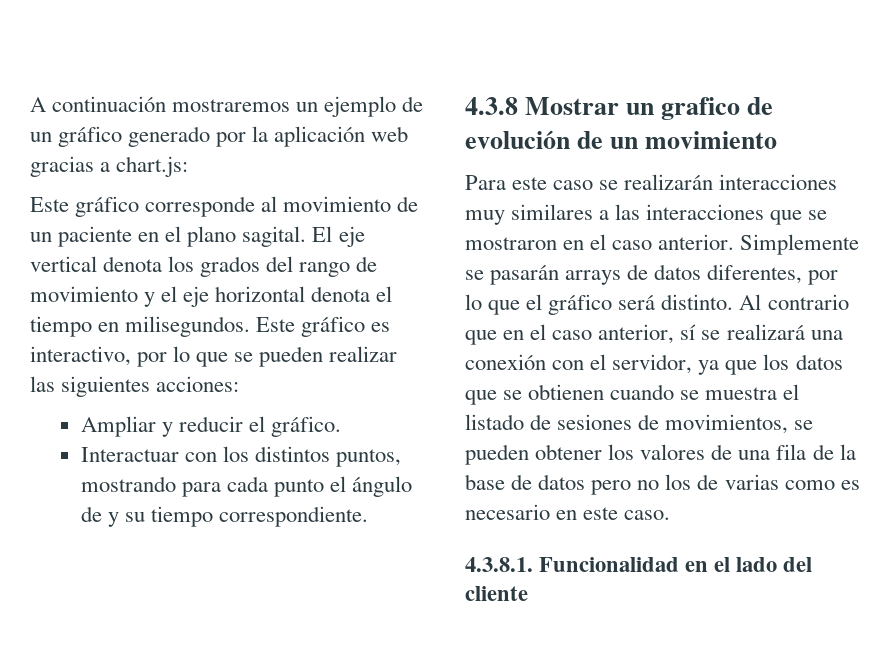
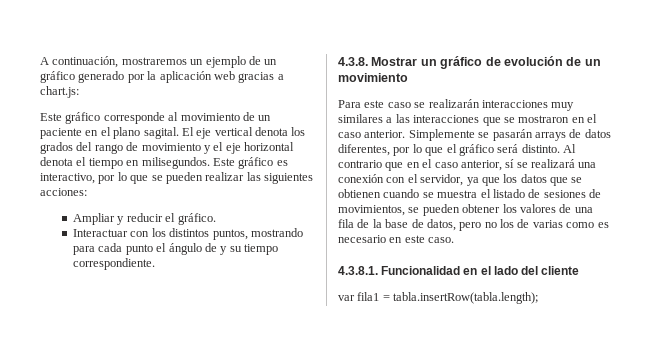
- A continuación mostraremos un ejemplo de un gráfico generado por la aplicación web gracias a chart.js:
+ A continuación, mostraremos un ejemplo de un gráfico generado por la aplicación web gracias a chart.js:
- 4.3.8 Mostrar un grafico de evolución de un movimiento
+ 4.3.8. Mostrar un gráfico de evolución de un movimiento
- Al contrario que en el caso anterior, sí se realizará una conexión con el servidor, ya que los datos que se obtienen cuando se muestra el listado de sesiones de movimientos, se pueden obtener los valores de una fila de la base de datos pero no los de varias como es necesario en este caso.
+ Al contrario que en el caso anterior, sí se realizará una conexión con el servidor, ya que los datos que se obtienen cuando se muestra el listado de sesiones de movimientos, se pueden obtener los valores de una fila de la base de datos, pero no los de varias como es necesario en este caso.
+ var fila1 = tabla.insertRow(tabla.length);

